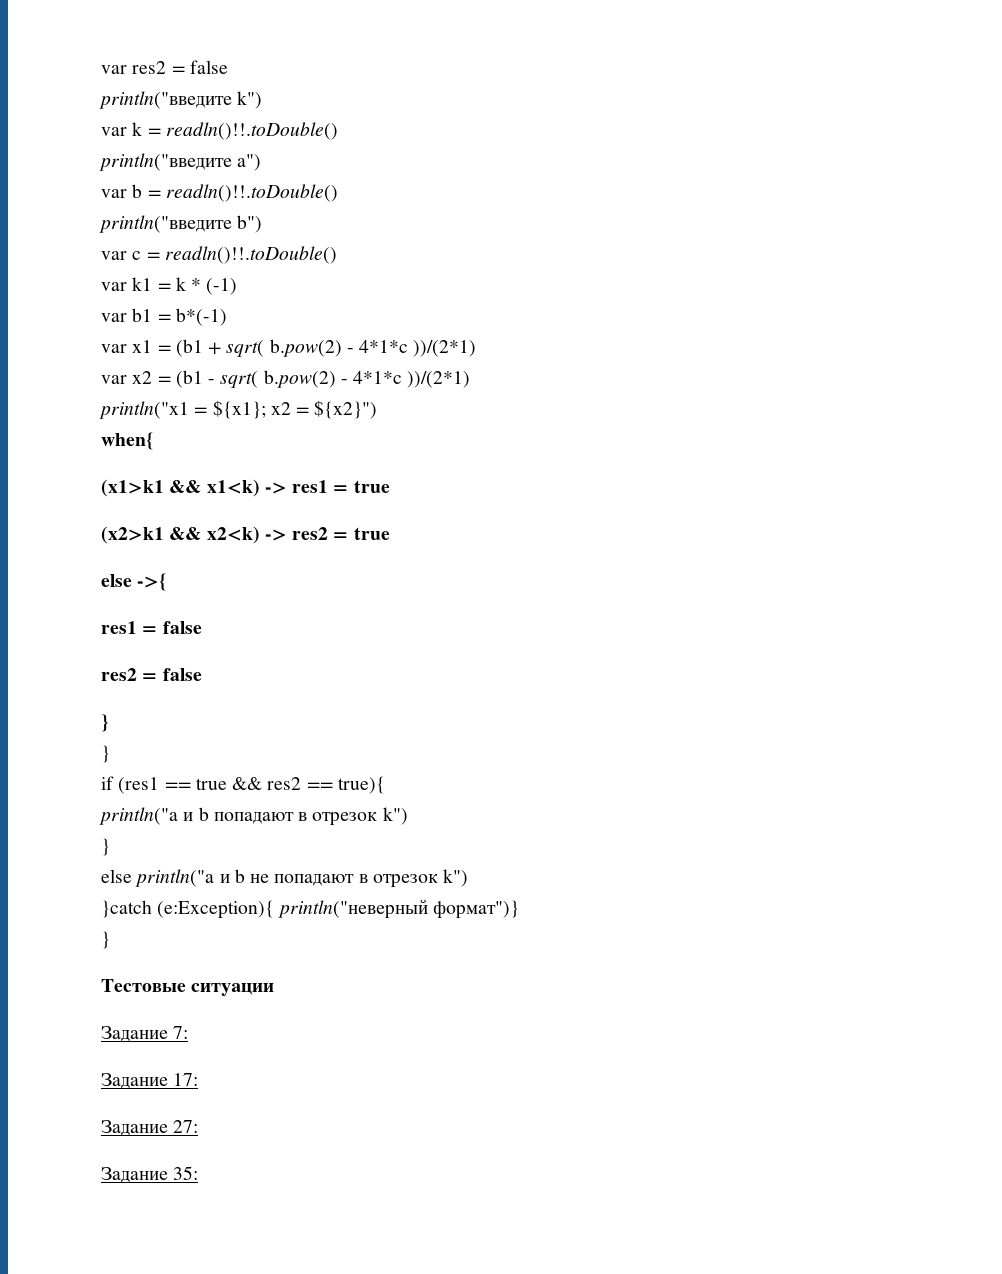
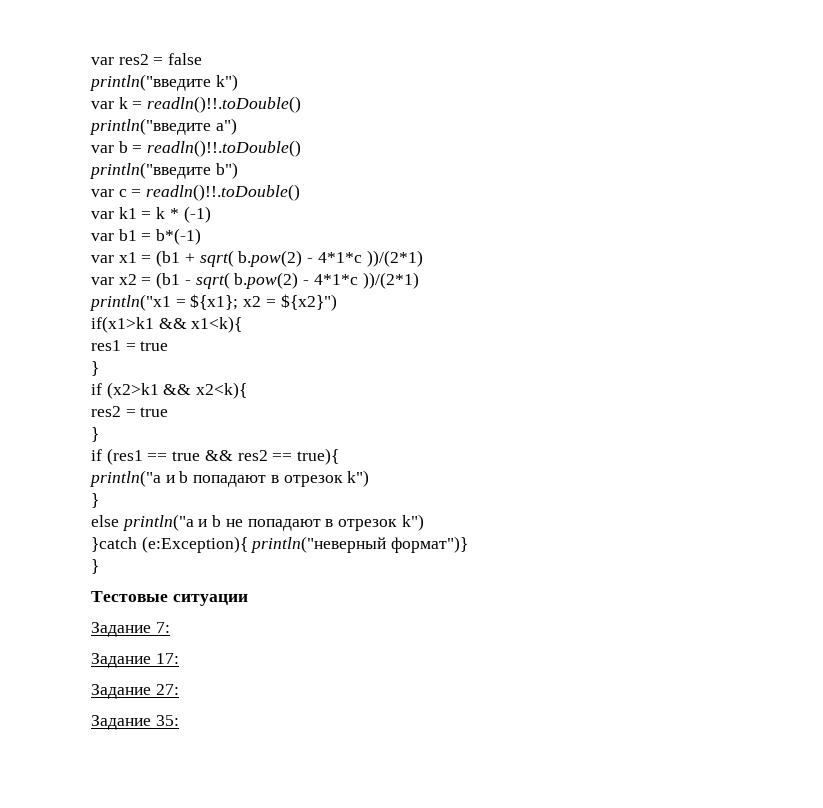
- when{
- (x1>k1 && x1<k) -> res1 = true
- (x2>k1 && x2<k) -> res2 = true
- else ->{
- res1 = false
- res2 = false
+ if(x1>k1 && x1<k){
+ res1 = true
  }
+ if (x2>k1 && x2<k){
+ res2 = true

